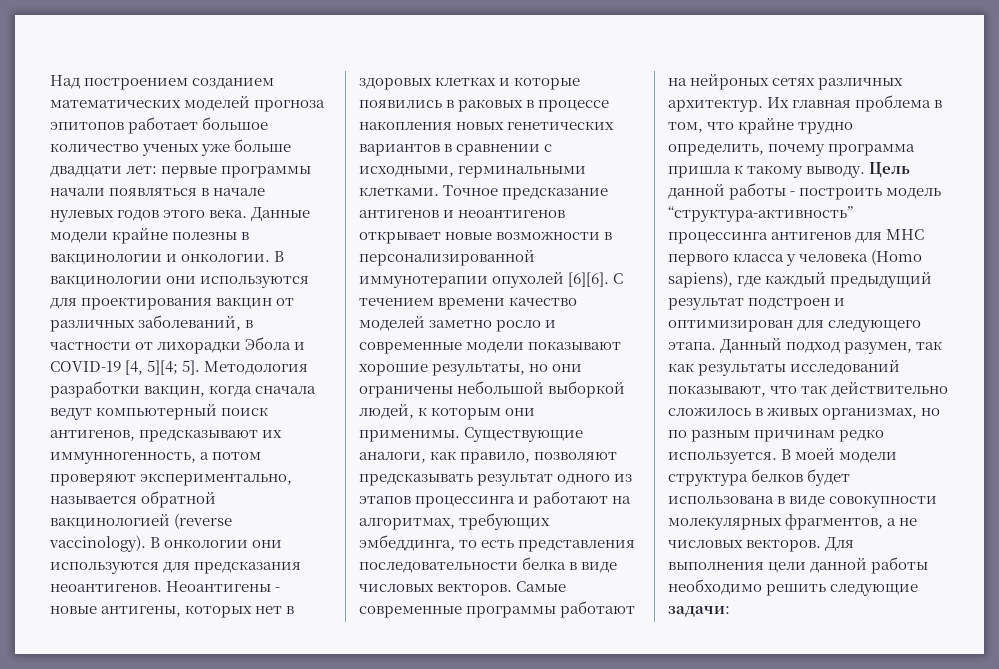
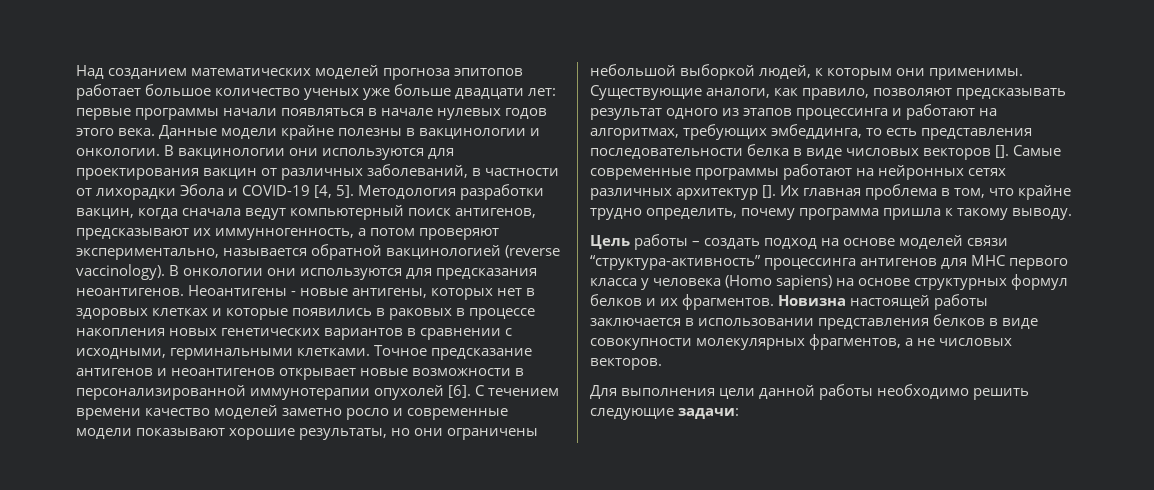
- Над построением созданием математических моделей прогноза эпитопов работает большое количество ученых уже больше двадцати лет: первые программы начали появляться в начале нулевых годов этого века.
+ Над созданием математических моделей прогноза эпитопов работает большое количество ученых уже больше двадцати лет: первые программы начали появляться в начале нулевых годов этого века.
- В вакцинологии они используются для проектирования вакцин от различных заболеваний, в частности от лихорадки Эбола и COVID-19 [4, 5][4; 5].
+ В вакцинологии они используются для проектирования вакцин от различных заболеваний, в частности от лихорадки Эбола и COVID-19 [4, 5].
- Точное предсказание антигенов и неоантигенов открывает новые возможности в персонализированной иммунотерапии опухолей [6][6].
+ Точное предсказание антигенов и неоантигенов открывает новые возможности в персонализированной иммунотерапии опухолей [6].
- Существующие аналоги, как правило, позволяют предсказывать результат одного из этапов процессинга и работают на алгоритмах, требующих эмбеддинга, то есть представления последовательности белка в виде числовых векторов.
+ Существующие аналоги, как правило, позволяют предсказывать результат одного из этапов процессинга и работают на алгоритмах, требующих эмбеддинга, то есть представления последовательности белка в виде числовых векторов [].
- Самые современные программы работают на нейроных сетях различных архитектур.
+ Самые современные программы работают на нейронных сетях различных архитектур [].
- Их главная проблема в том, что крайне трудно определить, почему программа пришла к такому выводу. Цель данной работы - построить модель “структура-активность” процессинга антигенов для МНС первого класса у человека (Homo sapiens), где каждый предыдущий результат подстроен и оптимизирован для следующего этапа. Данный подход разумен, так как результаты исследований показывают, что так действительно сложилось в живых организмах, но по разным причинам редко используется. В моей модели структура белков будет использована в виде совокупности молекулярных фрагментов, а не числовых векторов. Для выполнения цели данной работы необходимо решить следующие задачи:
+ Их главная проблема в том, что крайне трудно определить, почему программа пришла к такому выводу.
+ Цель работы – создать подход на основе моделей связи “структура-активность” процессинга антигенов для МНС первого класса у человека (Homo sapiens) на основе структурных формул белков и их фрагментов. Новизна настоящей работы заключается в использовании представления белков в виде совокупности молекулярных фрагментов, а не числовых векторов.
+ Для выполнения цели данной работы необходимо решить следующие задачи:

